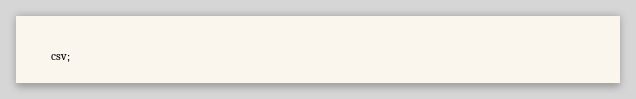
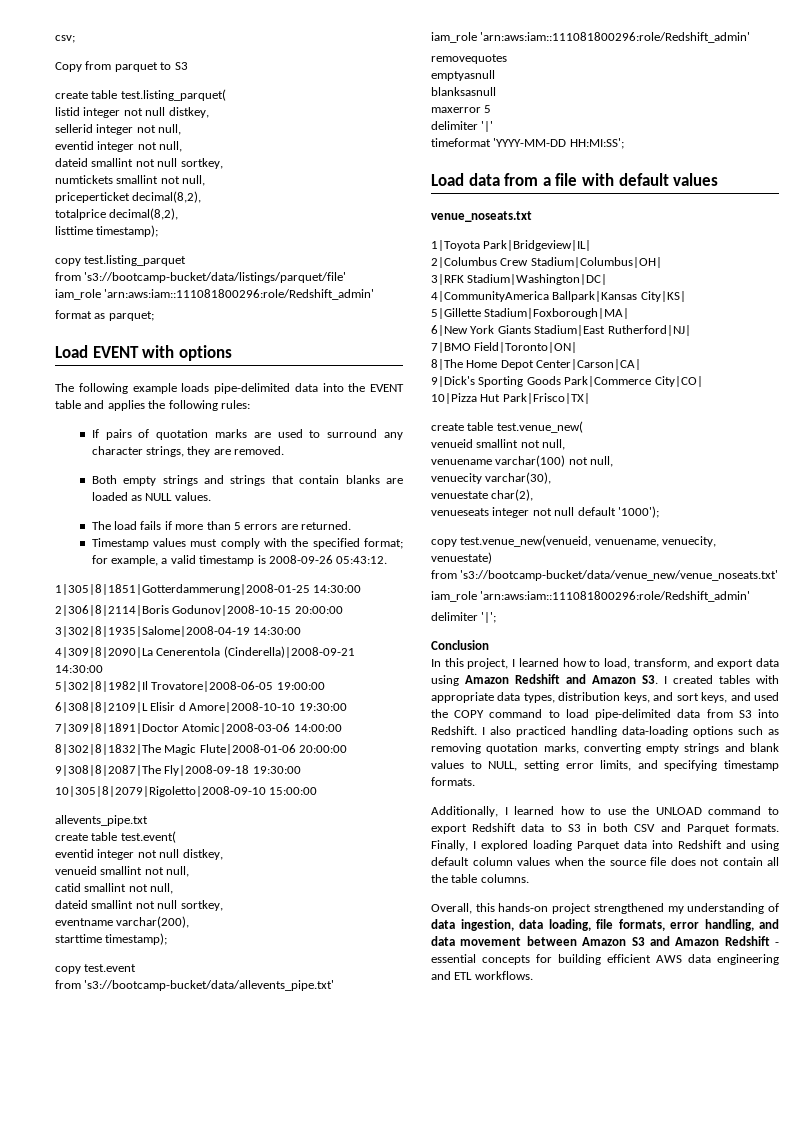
+ Copy from parquet to S3
+ create table test.listing_parquet(
+ listid integer not null distkey,
+ sellerid integer not null,
+ eventid integer not null,
+ dateid smallint not null sortkey,
+ numtickets smallint not null,
+ priceperticket decimal(8,2),
+ totalprice decimal(8,2),
+ listtime timestamp);
+ copy test.listing_parquet
+ from 's3://bootcamp-bucket/data/listings/parquet/file'
+ iam_role 'arn:aws:iam::111081800296:role/Redshift_admin'
+ format as parquet;
+ Load EVENT with options
+ The following example loads pipe-delimited data into the EVENT table and applies the following rules:
+ If pairs of quotation marks are used to surround any character strings, they are removed.
+ Both empty strings and strings that contain blanks are loaded as NULL values.
+ The load fails if more than 5 errors are returned.
+ Timestamp values must comply with the specified format; for example, a valid timestamp is 2008-09-26 05:43:12.
+ 1|305|8|1851|Gotterdammerung|2008-01-25 14:30:00
+ 2|306|8|2114|Boris Godunov|2008-10-15 20:00:00
+ 3|302|8|1935|Salome|2008-04-19 14:30:00
+ 4|309|8|2090|La Cenerentola (Cinderella)|2008-09-21 14:30:00
+ 5|302|8|1982|Il Trovatore|2008-06-05 19:00:00
+ 6|308|8|2109|L Elisir d Amore|2008-10-10 19:30:00
+ 7|309|8|1891|Doctor Atomic|2008-03-06 14:00:00
+ 8|302|8|1832|The Magic Flute|2008-01-06 20:00:00
+ 9|308|8|2087|The Fly|2008-09-18 19:30:00
+ 10|305|8|2079|Rigoletto|2008-09-10 15:00:00
+ allevents_pipe.txt
+ create table test.event(
+ eventid integer not null distkey,
+ venueid smallint not null,
+ catid smallint not null,
+ dateid smallint not null sortkey,
+ eventname varchar(200),
+ starttime timestamp);
+ copy test.event
+ from 's3://bootcamp-bucket/data/allevents_pipe.txt'
+ iam_role 'arn:aws:iam::111081800296:role/Redshift_admin'
+ removequotes
+ emptyasnull
+ blanksasnull
+ maxerror 5
+ delimiter '|'
+ timeformat 'YYYY-MM-DD HH:MI:SS';
+ Load data from a file with default values
+ venue_noseats.txt
+ 1|Toyota Park|Bridgeview|IL|
+ 2|Columbus Crew Stadium|Columbus|OH|
+ 3|RFK Stadium|Washington|DC|
+ 4|CommunityAmerica Ballpark|Kansas City|KS|
+ 5|Gillette Stadium|Foxborough|MA|
+ 6|New York Giants Stadium|East Rutherford|NJ|
+ 7|BMO Field|Toronto|ON|
+ 8|The Home Depot Center|Carson|CA|
+ 9|Dick's Sporting Goods Park|Commerce City|CO|
+ 10|Pizza Hut Park|Frisco|TX|
+ create table test.venue_new(
+ venueid smallint not null,
+ venuename varchar(100) not null,
+ venuecity varchar(30),
+ venuestate char(2),
+ venueseats integer not null default '1000');
+ copy test.venue_new(venueid, venuename, venuecity, venuestate)
+ from 's3://bootcamp-bucket/data/venue_new/venue_noseats.txt'
+ iam_role 'arn:aws:iam::111081800296:role/Redshift_admin'
+ delimiter '|';
+ Conclusion
+ In this project, I learned how to load, transform, and export data using Amazon Redshift and Amazon S3. I created tables with appropriate data types, distribution keys, and sort keys, and used the COPY command to load pipe-delimited data from S3 into Redshift. I also practiced handling data-loading options such as removing quotation marks, converting empty strings and blank values to NULL, setting error limits, and specifying timestamp formats.
+ Additionally, I learned how to use the UNLOAD command to export Redshift data to S3 in both CSV and Parquet formats. Finally, I explored loading Parquet data into Redshift and using default column values when the source file does not contain all the table columns.
+ Overall, this hands-on project strengthened my understanding of data ingestion, data loading, file formats, error handling, and data movement between Amazon S3 and Amazon Redshift - essential concepts for building efficient AWS data engineering and ETL workflows.

